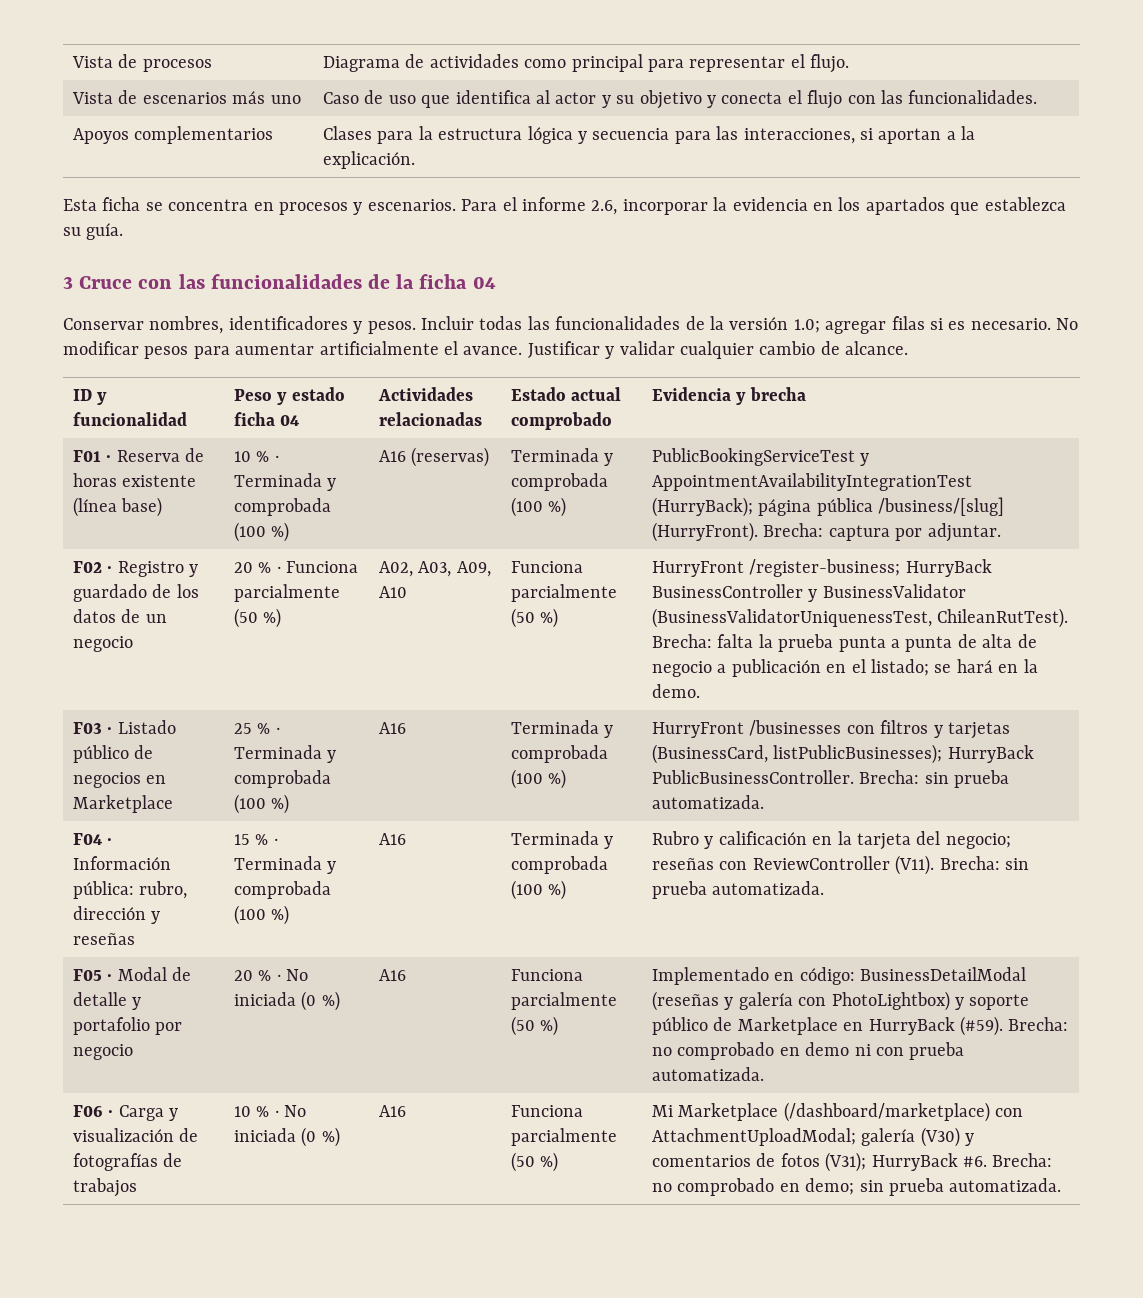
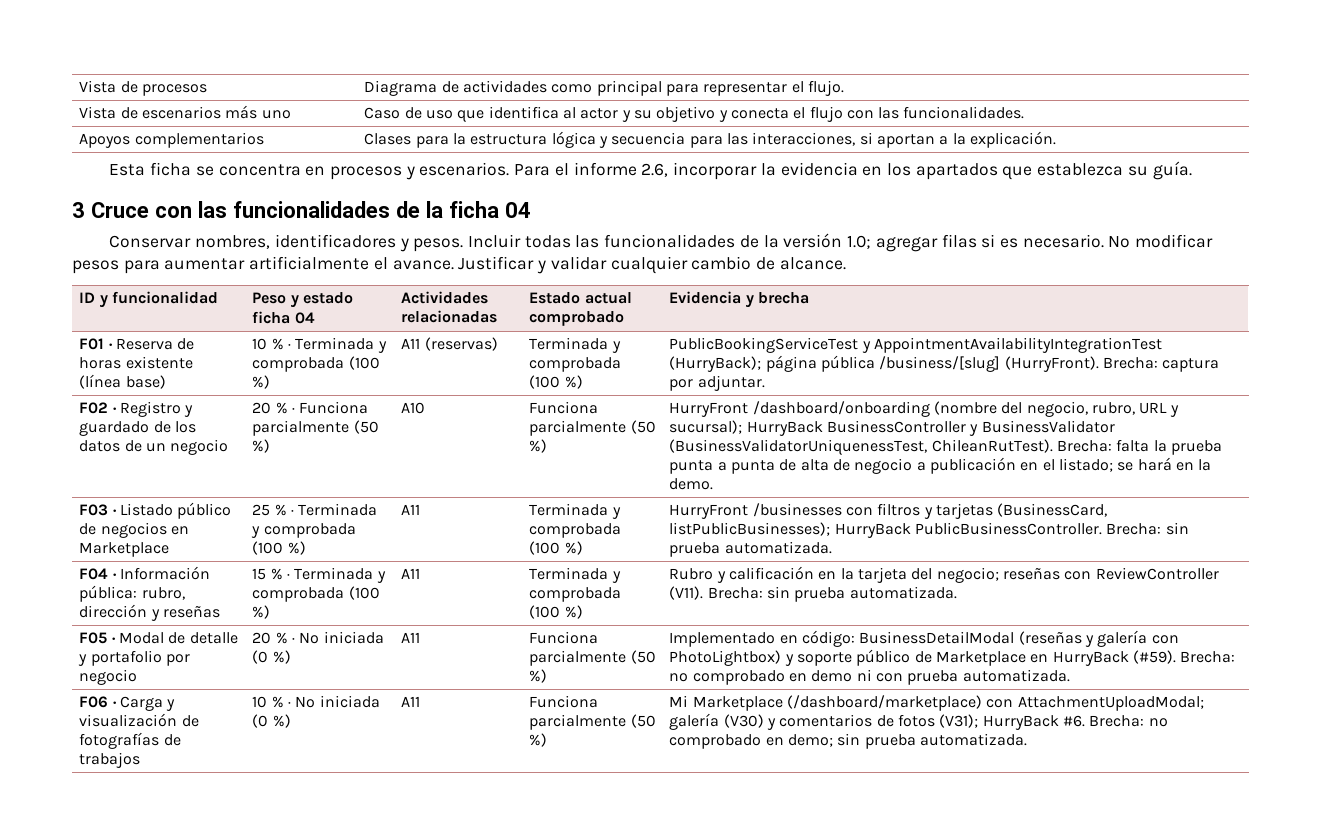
- F01 · Reserva de horas existente (línea base) | 10 % · Terminada y comprobada (100 %) | A16 (reservas) | Terminada y comprobada (100 %) | PublicBookingServiceTest y AppointmentAvailabilityIntegrationTest (HurryBack); página pública /business/[slug] (HurryFront). Brecha: captura por adjuntar.
+ F01 · Reserva de horas existente (línea base) | 10 % · Terminada y comprobada (100 %) | A11 (reservas) | Terminada y comprobada (100 %) | PublicBookingServiceTest y AppointmentAvailabilityIntegrationTest (HurryBack); página pública /business/[slug] (HurryFront). Brecha: captura por adjuntar.
- A02, A03, A09, A10
+ A10
- HurryFront /register-business; HurryBack BusinessController y BusinessValidator (BusinessValidatorUniquenessTest, ChileanRutTest).
+ HurryFront /dashboard/onboarding (nombre del negocio, rubro, URL y sucursal); HurryBack BusinessController y BusinessValidator (BusinessValidatorUniquenessTest, ChileanRutTest).
- F03 · Listado público de negocios en Marketplace | 25 % · Terminada y comprobada (100 %) | A16 | Terminada y comprobada (100 %) | HurryFront /businesses con filtros y tarjetas (BusinessCard, listPublicBusinesses); HurryBack PublicBusinessController. Brecha: sin prueba automatizada.
+ F03 · Listado público de negocios en Marketplace | 25 % · Terminada y comprobada (100 %) | A11 | Terminada y comprobada (100 %) | HurryFront /businesses con filtros y tarjetas (BusinessCard, listPublicBusinesses); HurryBack PublicBusinessController. Brecha: sin prueba automatizada.
- F04 · Información pública: rubro, dirección y reseñas | 15 % · Terminada y comprobada (100 %) | A16 | Terminada y comprobada (100 %) | Rubro y calificación en la tarjeta del negocio; reseñas con ReviewController (V11). Brecha: sin prueba automatizada.
+ F04 · Información pública: rubro, dirección y reseñas | 15 % · Terminada y comprobada (100 %) | A11 | Terminada y comprobada (100 %) | Rubro y calificación en la tarjeta del negocio; reseñas con ReviewController (V11). Brecha: sin prueba automatizada.
- 20 % · No iniciada (0 %) | A16
+ 20 % · No iniciada (0 %) | A11
- 10 % · No iniciada (0 %) | A16
+ 10 % · No iniciada (0 %) | A11

